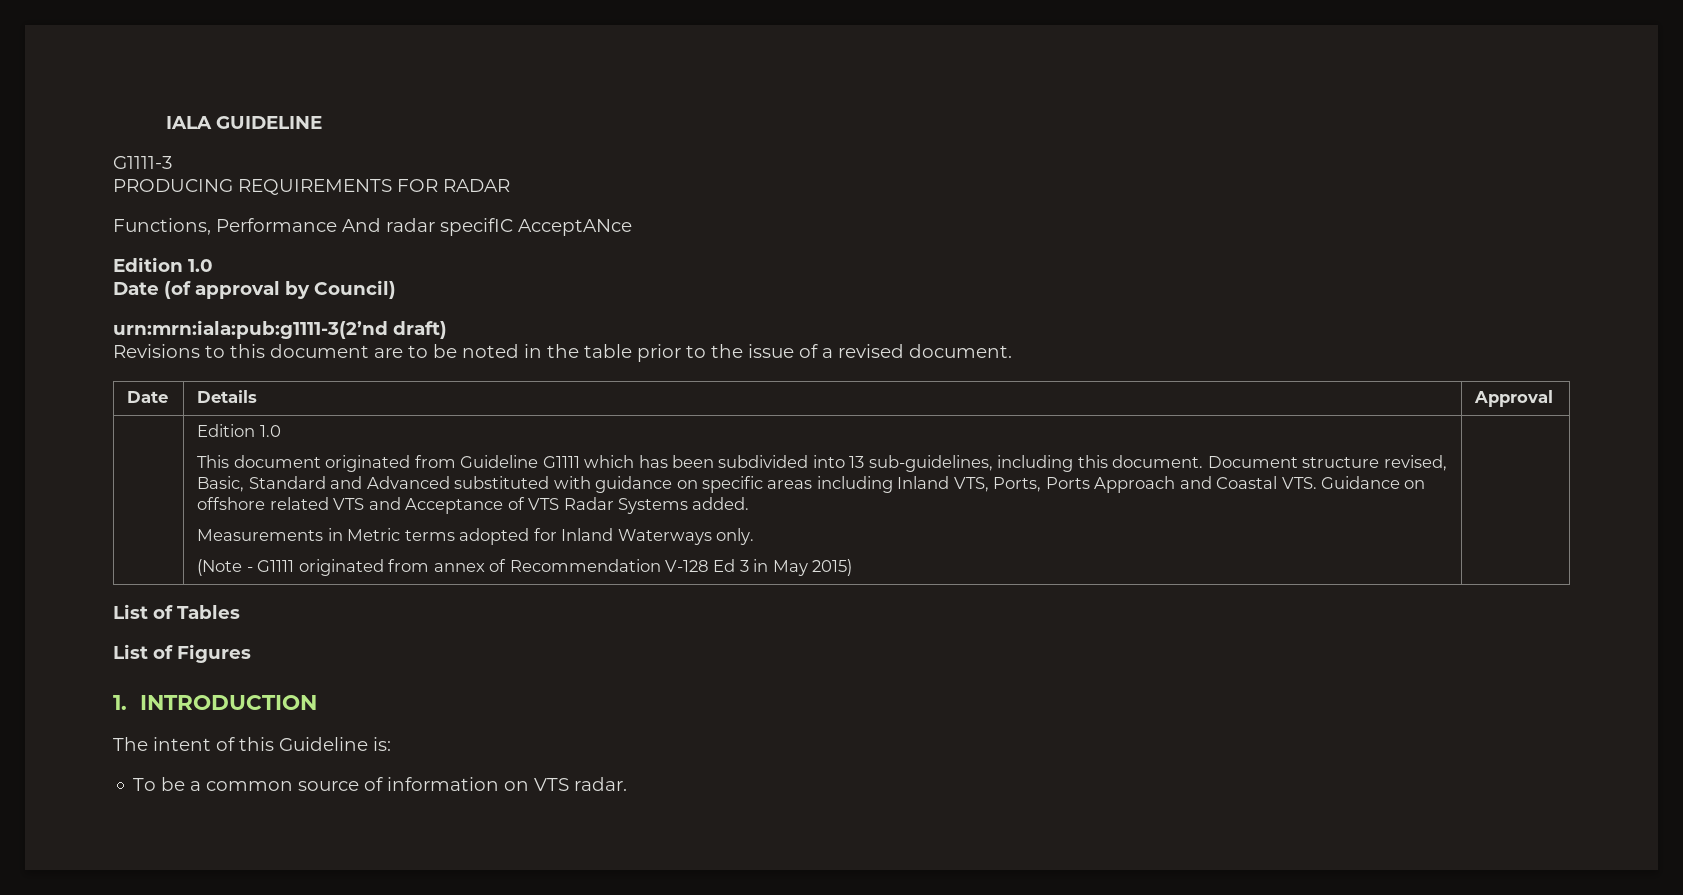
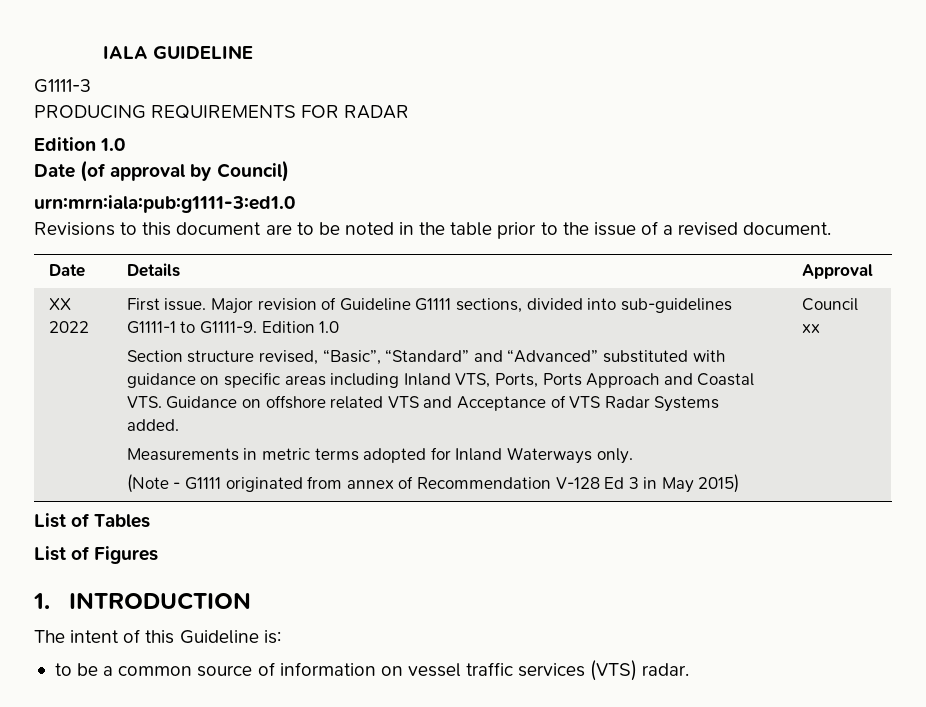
- Functions, Performance And radar specifIC AcceptANce
- urn:mrn:iala:pub:g1111-3(2’nd draft)
+ urn:mrn:iala:pub:g1111-3:ed1.0
  Date | Details | Approval
- | Edition 1.0
- This document originated from Guideline G1111 which has been subdivided into 13 sub-guidelines, including this document. Document structure revised, Basic, Standard and Advanced substituted with guidance on specific areas including Inland VTS, Ports, Ports Approach and Coastal VTS. Guidance on offshore related VTS and Acceptance of VTS Radar Systems added.
+ XX 2022 | First issue. Major revision of Guideline G1111 sections, divided into sub-guidelines G1111-1 to G1111-9. Edition 1.0
+ Section structure revised, “Basic”, “Standard” and “Advanced” substituted with guidance on specific areas including Inland VTS, Ports, Ports Approach and Coastal VTS. Guidance on offshore related VTS and Acceptance of VTS Radar Systems added.
- Measurements in Metric terms adopted for Inland Waterways only.
+ Measurements in metric terms adopted for Inland Waterways only.
+ Council xx
- To be a common source of information on VTS radar.
+ to be a common source of information on vessel traffic services (VTS) radar.

